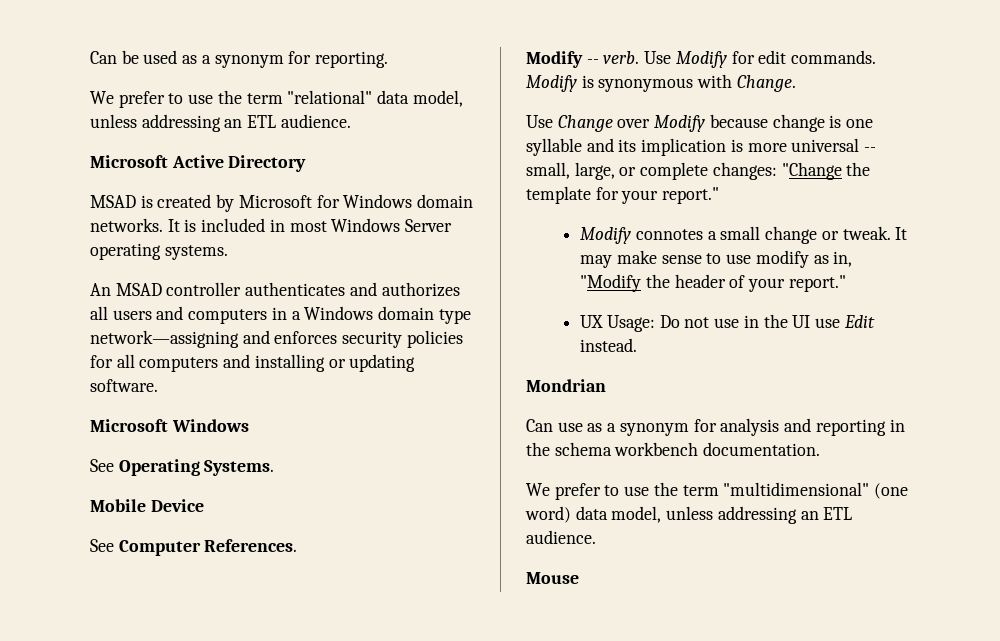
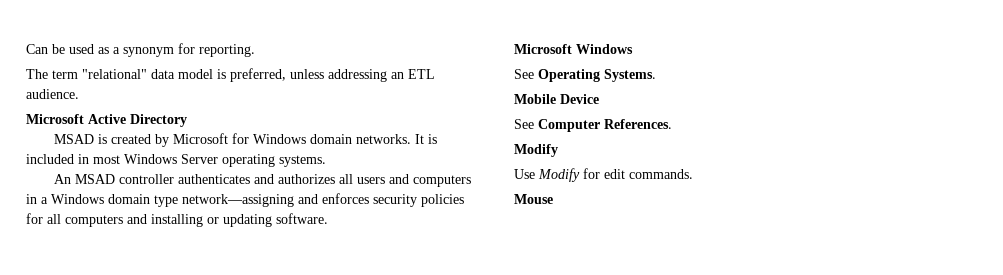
- We prefer to use the term "relational" data model, unless addressing an ETL audience.
+ The term "relational" data model is preferred, unless addressing an ETL audience.
  See Computer References.
- Modify -- verb. Use Modify for edit commands. Modify is synonymous with Change.
- Use Change over Modify because change is one syllable and its implication is more universal -- small, large, or complete changes: "Change the template for your report."
- Modify connotes a small change or tweak. It may make sense to use modify as in, "Modify the header of your report."
- UX Usage: Do not use in the UI use Edit instead.
- Mondrian
- Can use as a synonym for analysis and reporting in the schema workbench documentation.
- We prefer to use the term "multidimensional" (one word) data model, unless addressing an ETL audience.
+ Modify
+ Use Modify for edit commands.

